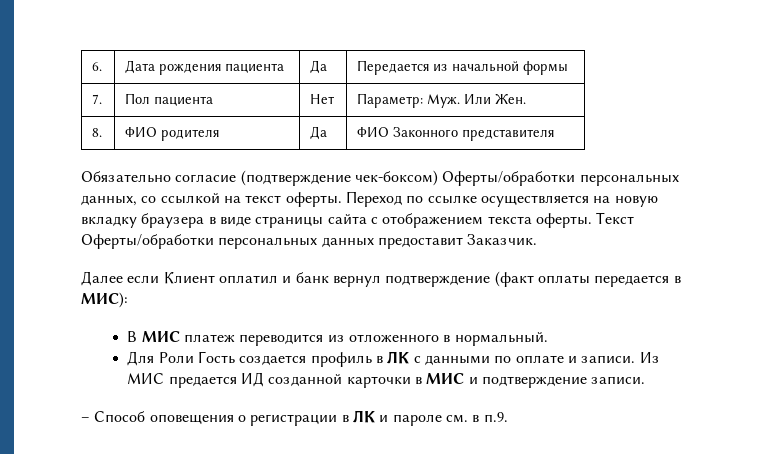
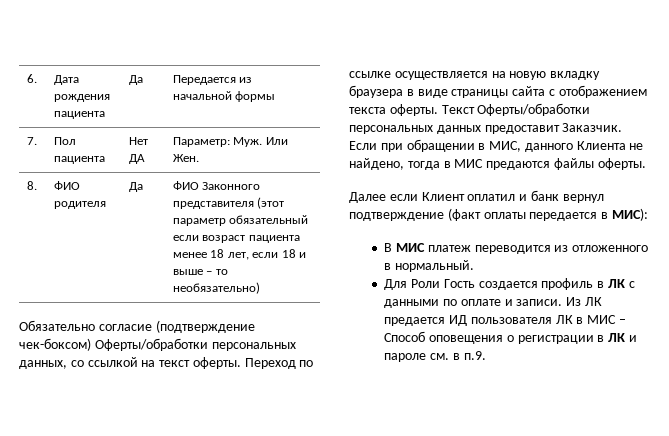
- 7. | Пол пациента | Нет | Параметр: Муж. Или Жен.
+ 7. | Пол пациента | Нет ДА | Параметр: Муж. Или Жен.
- 8. | ФИО родителя | Да | ФИО Законного представителя
+ 8. | ФИО родителя | Да | ФИО Законного представителя (этот параметр обязательный если возраст пациента менее 18 лет, если 18 и выше – то необязательно)
+ Если при обращении в МИС, данного Клиента не найдено, тогда в МИС предаются файлы оферты.
- Из МИС предается ИД созданной карточки в МИС и подтверждение записи.
- – Способ оповещения о регистрации в ЛК и пароле см. в п.9.
+ Из ЛК предается ИД пользователя ЛК в МИС – Способ оповещения о регистрации в ЛК и пароле см. в п.9.

